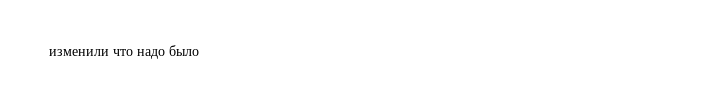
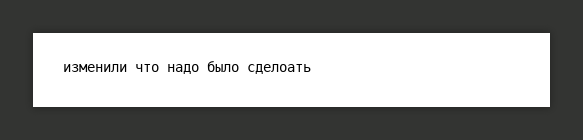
- изменили что надо было
+ изменили что надо было сделоать

